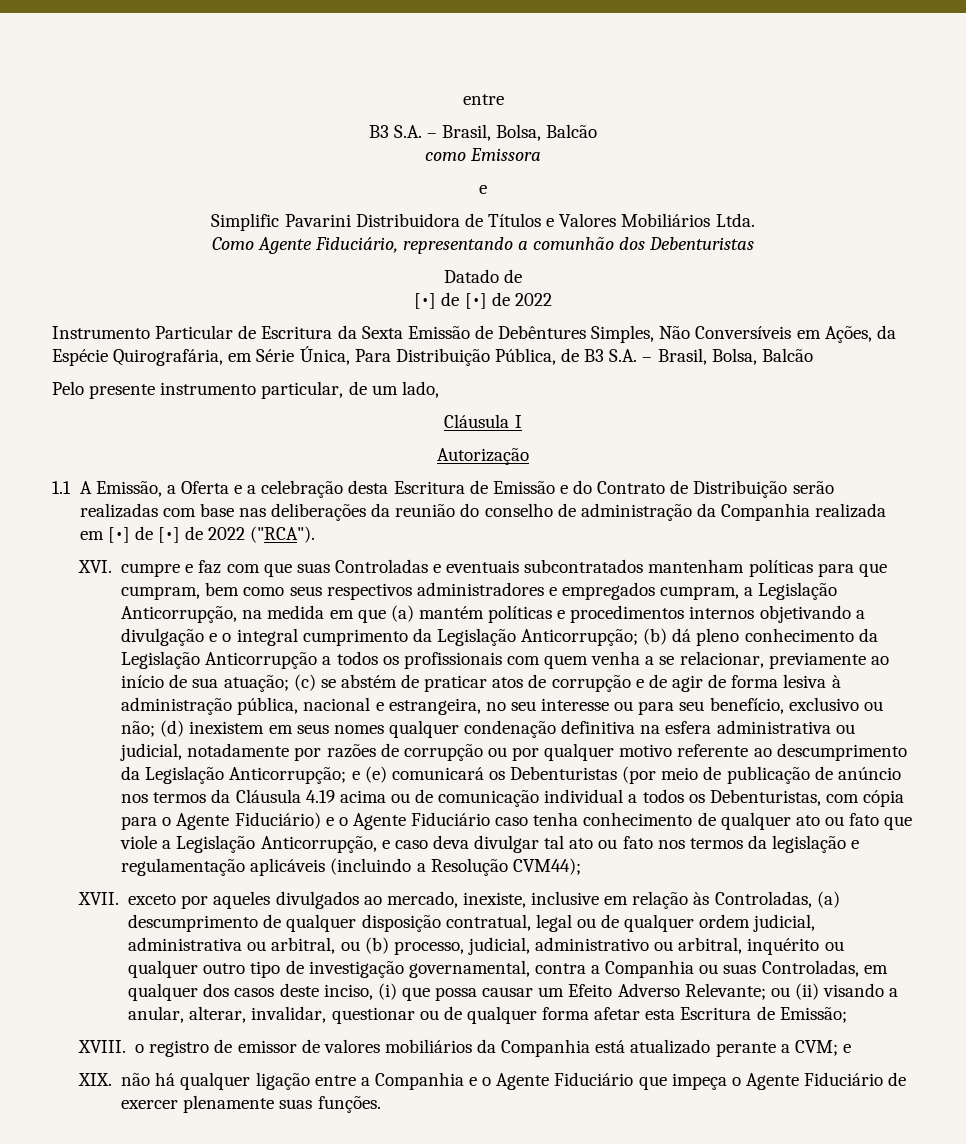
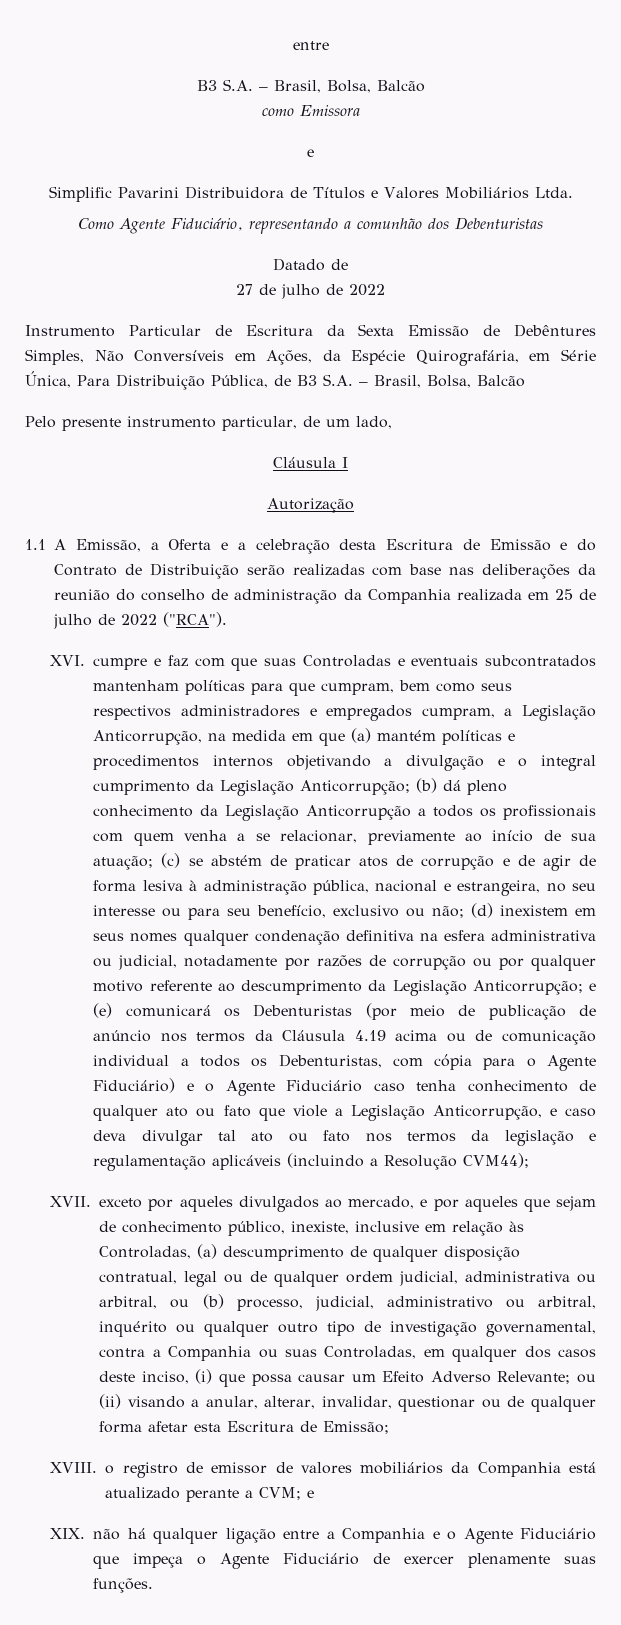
  Datado de
- [•] de [•] de 2022
+ 27 de julho de 2022
- 1.1 A Emissão, a Oferta e a celebração desta Escritura de Emissão e do Contrato de Distribuição serão realizadas com base nas deliberações da reunião do conselho de administração da Companhia realizada em [•] de [•] de 2022 ("RCA").
+ 1.1 A Emissão, a Oferta e a celebração desta Escritura de Emissão e do Contrato de Distribuição serão realizadas com base nas deliberações da reunião do conselho de administração da Companhia realizada em 25 de julho de 2022 ("RCA").
- XVII. exceto por aqueles divulgados ao mercado, inexiste, inclusive em relação às Controladas, (a) descumprimento de qualquer disposição contratual, legal ou de qualquer ordem judicial, administrativa ou arbitral, ou (b) processo, judicial, administrativo ou arbitral, inquérito ou qualquer outro tipo de investigação governamental, contra a Companhia ou suas Controladas, em qualquer dos casos deste inciso, (i) que possa causar um Efeito Adverso Relevante;
+ XVII. exceto por aqueles divulgados ao mercado, e por aqueles que sejam de conhecimento público, inexiste, inclusive em relação às Controladas, (a) descumprimento de qualquer disposição contratual, legal ou de qualquer ordem judicial, administrativa ou arbitral, ou (b) processo, judicial, administrativo ou arbitral, inquérito ou qualquer outro tipo de investigação governamental, contra a Companhia ou suas Controladas, em qualquer dos casos deste inciso, (i) que possa causar um Efeito Adverso Relevante;

